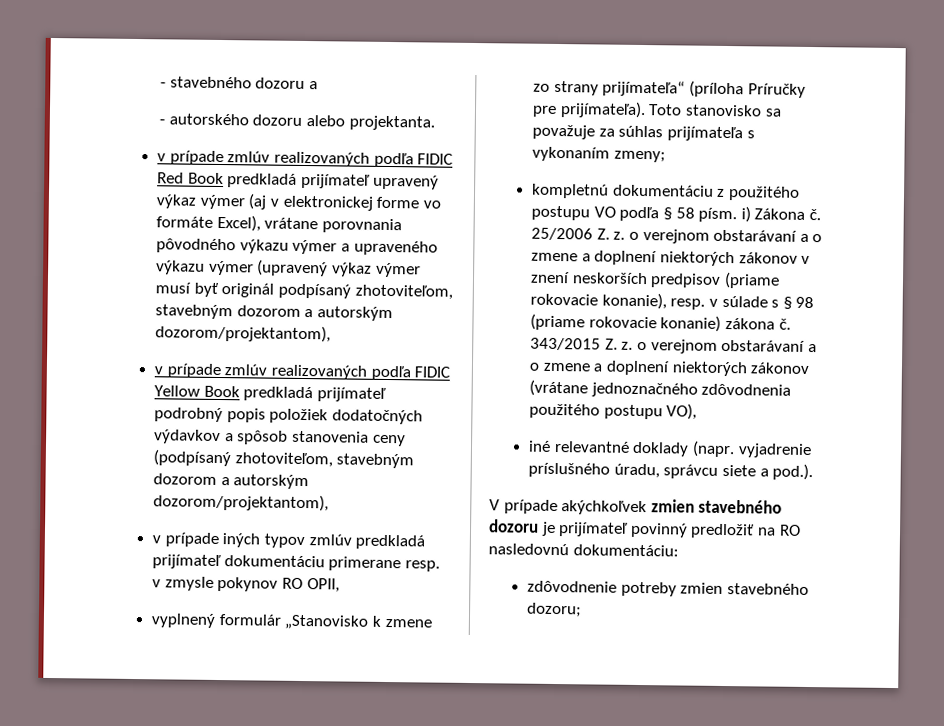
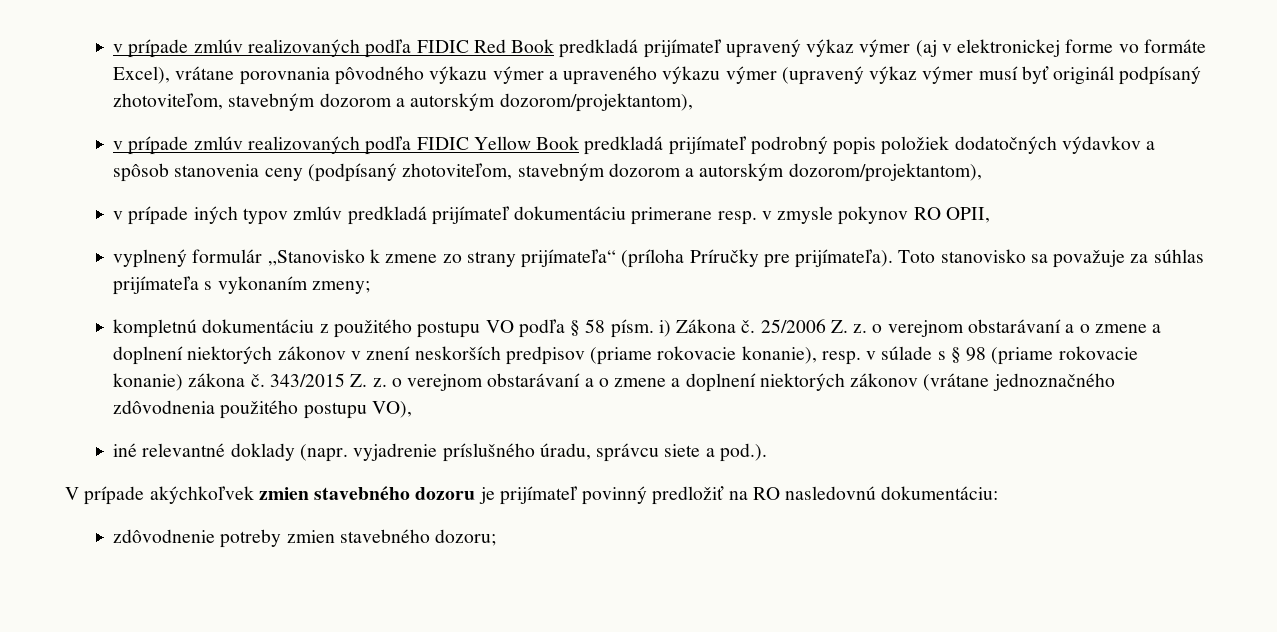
- - stavebného dozoru a
- - autorského dozoru alebo projektanta.

